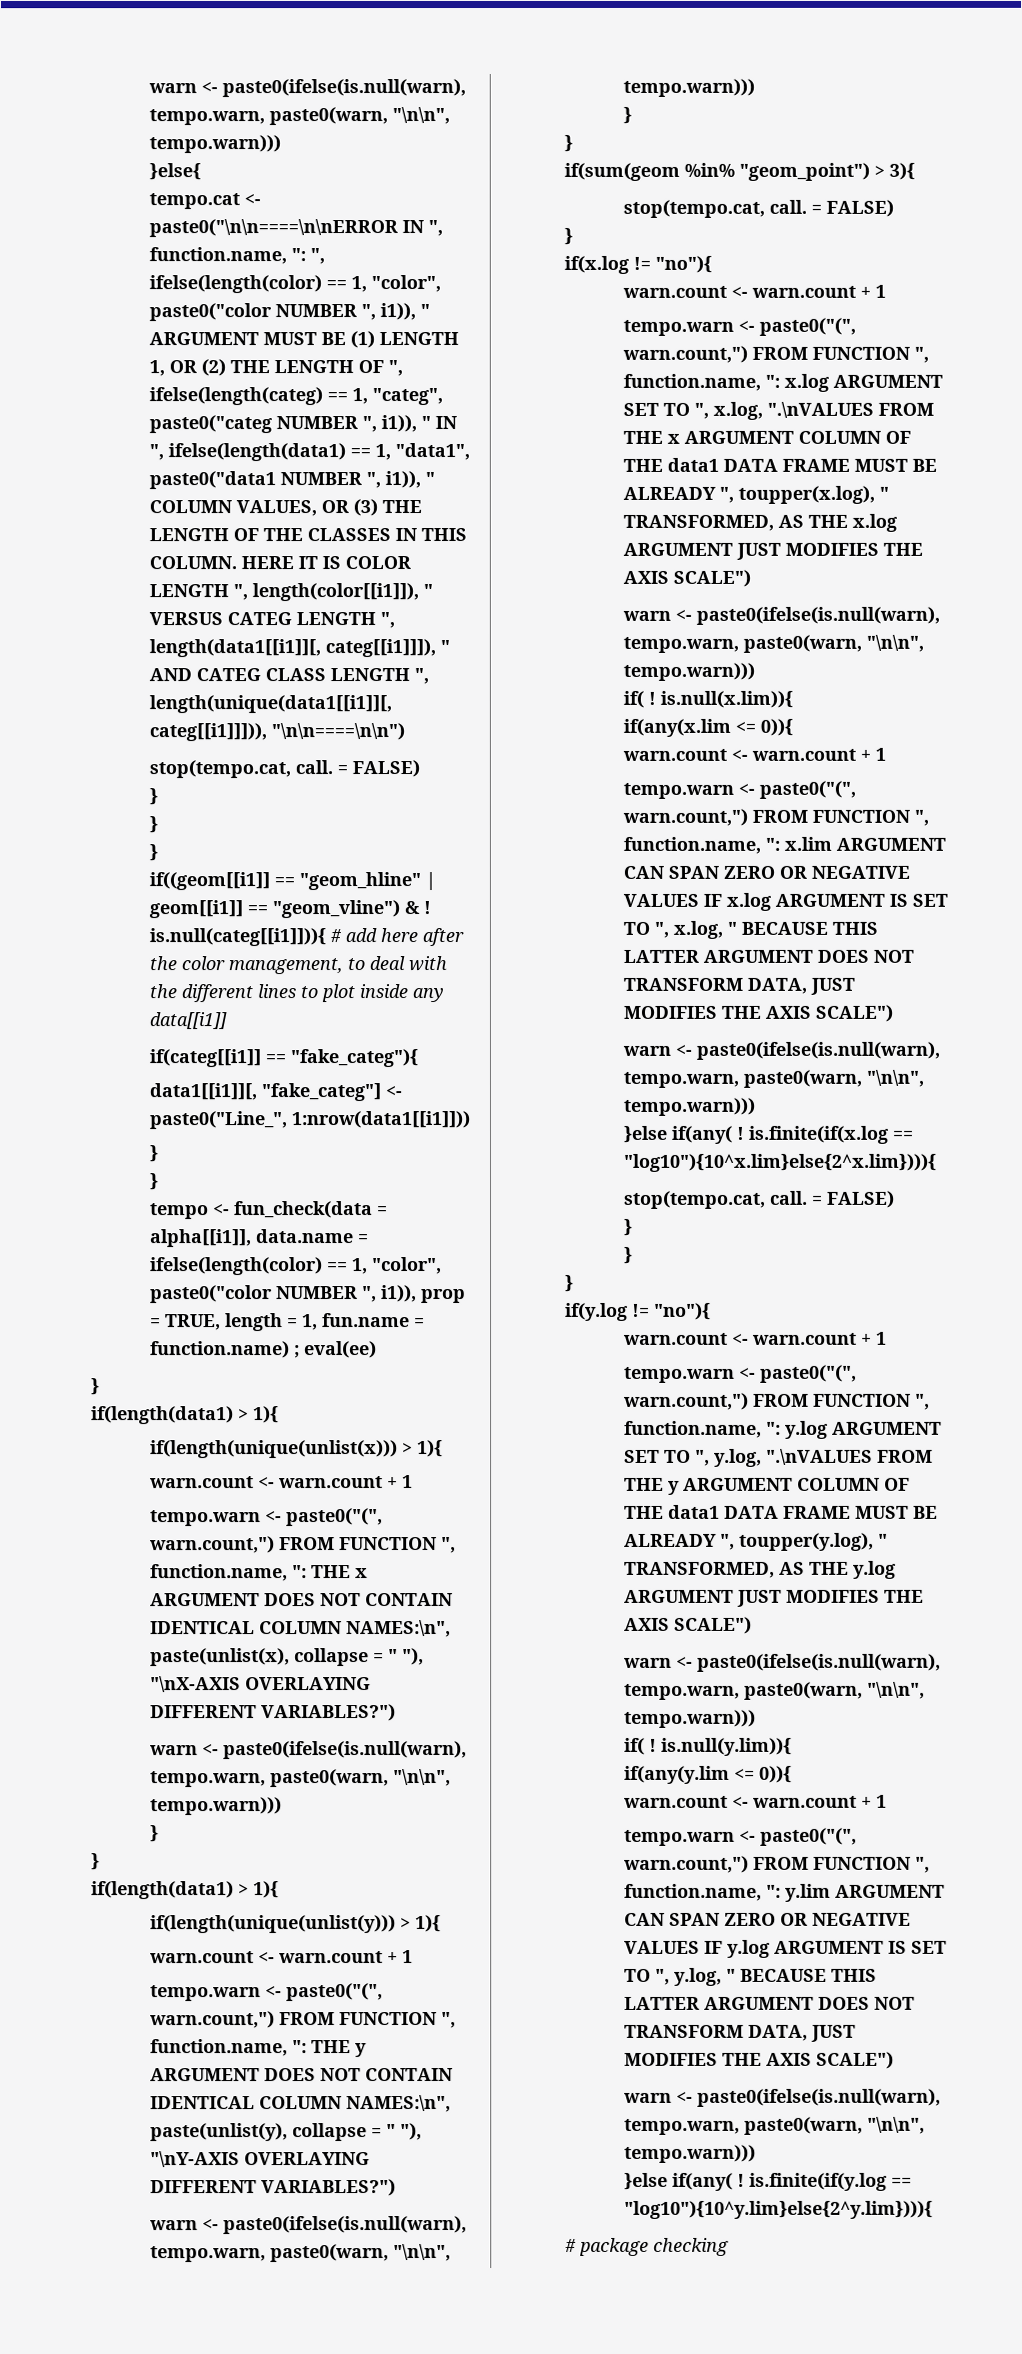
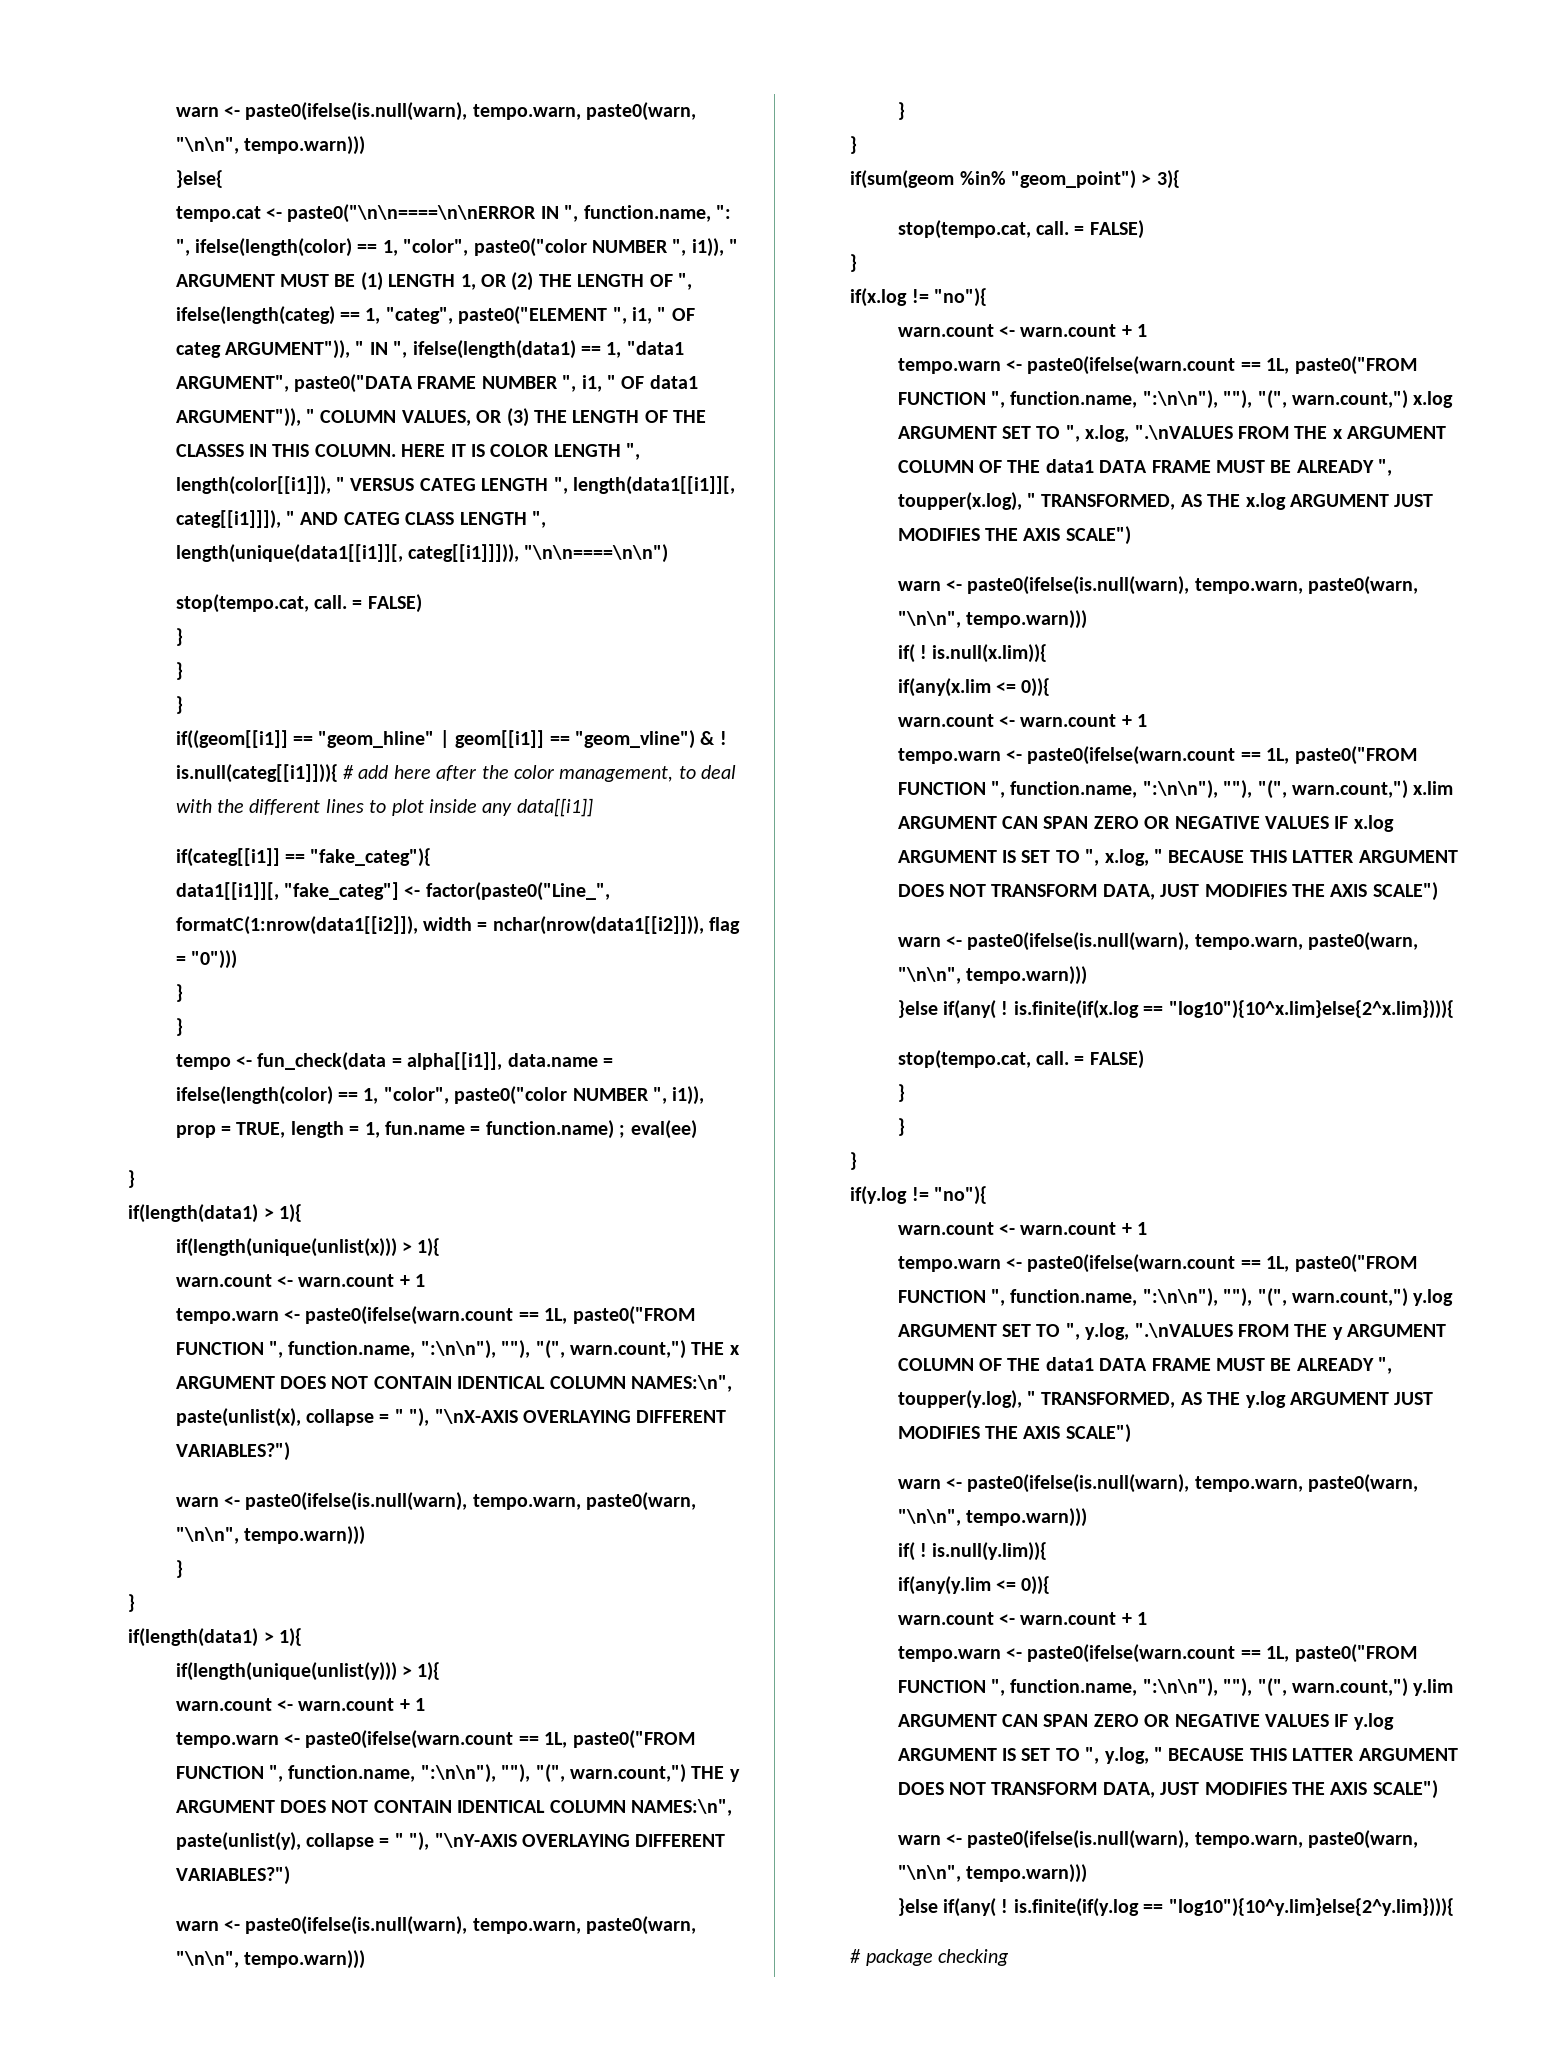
- tempo.cat <- paste0("\n\n====\n\nERROR IN ", function.name, ": ", ifelse(length(color) == 1, "color", paste0("color NUMBER ", i1)), " ARGUMENT MUST BE (1) LENGTH 1, OR (2) THE LENGTH OF ", ifelse(length(categ) == 1, "categ", paste0("categ NUMBER ", i1)), " IN ", ifelse(length(data1) == 1, "data1", paste0("data1 NUMBER ", i1)), " COLUMN VALUES, OR (3) THE LENGTH OF THE CLASSES IN THIS COLUMN.
+ tempo.cat <- paste0("\n\n====\n\nERROR IN ", function.name, ": ", ifelse(length(color) == 1, "color", paste0("color NUMBER ", i1)), " ARGUMENT MUST BE (1) LENGTH 1, OR (2) THE LENGTH OF ", ifelse(length(categ) == 1, "categ", paste0("ELEMENT ", i1, " OF categ ARGUMENT")), " IN ", ifelse(length(data1) == 1, "data1 ARGUMENT", paste0("DATA FRAME NUMBER ", i1, " OF data1 ARGUMENT")), " COLUMN VALUES, OR (3) THE LENGTH OF THE CLASSES IN THIS COLUMN.
- data1[[i1]][, "fake_categ"] <- paste0("Line_", 1:nrow(data1[[i1]]))
+ data1[[i1]][, "fake_categ"] <- factor(paste0("Line_", formatC(1:nrow(data1[[i2]]), width = nchar(nrow(data1[[i2]])), flag = "0")))
- tempo.warn <- paste0("(", warn.count,") FROM FUNCTION ", function.name, ": THE x ARGUMENT DOES NOT CONTAIN IDENTICAL COLUMN NAMES:\n", paste(unlist(x), collapse = " "), "\nX-AXIS OVERLAYING DIFFERENT VARIABLES?")
+ tempo.warn <- paste0(ifelse(warn.count == 1L, paste0("FROM FUNCTION ", function.name, ":\n\n"), ""), "(", warn.count,") THE x ARGUMENT DOES NOT CONTAIN IDENTICAL COLUMN NAMES:\n", paste(unlist(x), collapse = " "), "\nX-AXIS OVERLAYING DIFFERENT VARIABLES?")
- tempo.warn <- paste0("(", warn.count,") FROM FUNCTION ", function.name, ": THE y ARGUMENT DOES NOT CONTAIN IDENTICAL COLUMN NAMES:\n", paste(unlist(y), collapse = " "), "\nY-AXIS OVERLAYING DIFFERENT VARIABLES?")
+ tempo.warn <- paste0(ifelse(warn.count == 1L, paste0("FROM FUNCTION ", function.name, ":\n\n"), ""), "(", warn.count,") THE y ARGUMENT DOES NOT CONTAIN IDENTICAL COLUMN NAMES:\n", paste(unlist(y), collapse = " "), "\nY-AXIS OVERLAYING DIFFERENT VARIABLES?")
- tempo.warn <- paste0("(", warn.count,") FROM FUNCTION ", function.name, ": x.log ARGUMENT SET TO ", x.log, ".\nVALUES FROM THE x ARGUMENT COLUMN OF THE data1 DATA FRAME MUST BE ALREADY ", toupper(x.log), " TRANSFORMED, AS THE x.log ARGUMENT JUST MODIFIES THE AXIS SCALE")
+ tempo.warn <- paste0(ifelse(warn.count == 1L, paste0("FROM FUNCTION ", function.name, ":\n\n"), ""), "(", warn.count,") x.log ARGUMENT SET TO ", x.log, ".\nVALUES FROM THE x ARGUMENT COLUMN OF THE data1 DATA FRAME MUST BE ALREADY ", toupper(x.log), " TRANSFORMED, AS THE x.log ARGUMENT JUST MODIFIES THE AXIS SCALE")
- tempo.warn <- paste0("(", warn.count,") FROM FUNCTION ", function.name, ": x.lim ARGUMENT CAN SPAN ZERO OR NEGATIVE VALUES IF x.log ARGUMENT IS SET TO ", x.log, " BECAUSE THIS LATTER ARGUMENT DOES NOT TRANSFORM DATA, JUST MODIFIES THE AXIS SCALE")
+ tempo.warn <- paste0(ifelse(warn.count == 1L, paste0("FROM FUNCTION ", function.name, ":\n\n"), ""), "(", warn.count,") x.lim ARGUMENT CAN SPAN ZERO OR NEGATIVE VALUES IF x.log ARGUMENT IS SET TO ", x.log, " BECAUSE THIS LATTER ARGUMENT DOES NOT TRANSFORM DATA, JUST MODIFIES THE AXIS SCALE")
- tempo.warn <- paste0("(", warn.count,") FROM FUNCTION ", function.name, ": y.log ARGUMENT SET TO ", y.log, ".\nVALUES FROM THE y ARGUMENT COLUMN OF THE data1 DATA FRAME MUST BE ALREADY ", toupper(y.log), " TRANSFORMED, AS THE y.log ARGUMENT JUST MODIFIES THE AXIS SCALE")
+ tempo.warn <- paste0(ifelse(warn.count == 1L, paste0("FROM FUNCTION ", function.name, ":\n\n"), ""), "(", warn.count,") y.log ARGUMENT SET TO ", y.log, ".\nVALUES FROM THE y ARGUMENT COLUMN OF THE data1 DATA FRAME MUST BE ALREADY ", toupper(y.log), " TRANSFORMED, AS THE y.log ARGUMENT JUST MODIFIES THE AXIS SCALE")
- tempo.warn <- paste0("(", warn.count,") FROM FUNCTION ", function.name, ": y.lim ARGUMENT CAN SPAN ZERO OR NEGATIVE VALUES IF y.log ARGUMENT IS SET TO ", y.log, " BECAUSE THIS LATTER ARGUMENT DOES NOT TRANSFORM DATA, JUST MODIFIES THE AXIS SCALE")
+ tempo.warn <- paste0(ifelse(warn.count == 1L, paste0("FROM FUNCTION ", function.name, ":\n\n"), ""), "(", warn.count,") y.lim ARGUMENT CAN SPAN ZERO OR NEGATIVE VALUES IF y.log ARGUMENT IS SET TO ", y.log, " BECAUSE THIS LATTER ARGUMENT DOES NOT TRANSFORM DATA, JUST MODIFIES THE AXIS SCALE")

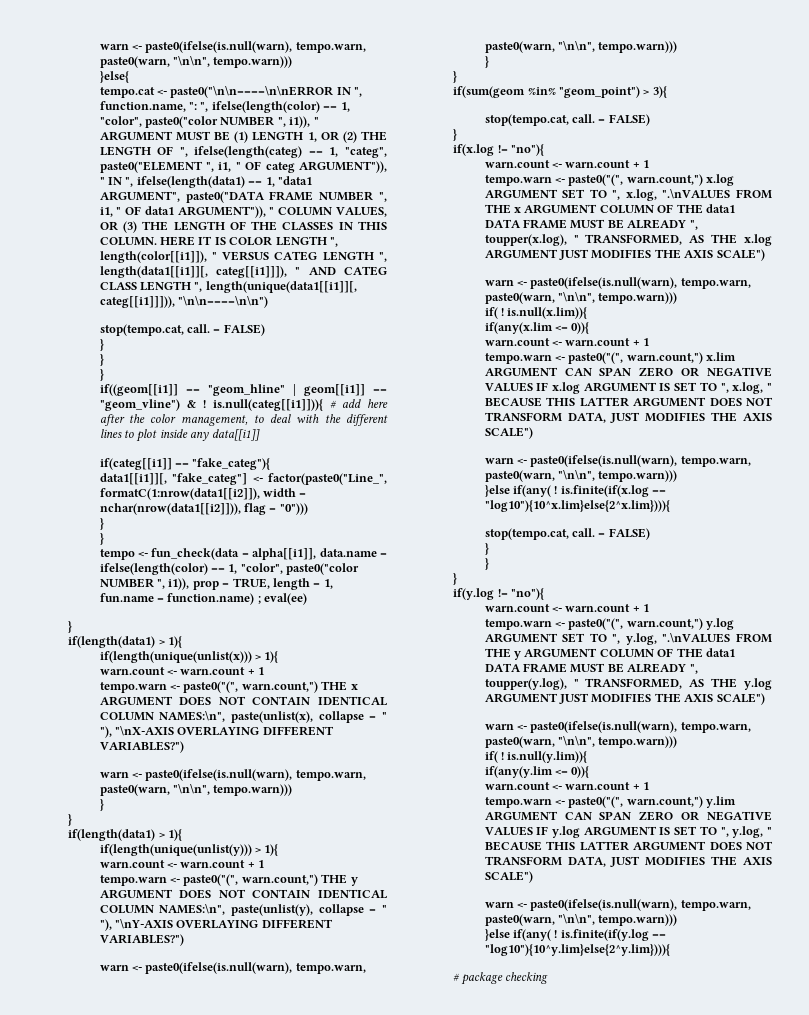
- tempo.warn <- paste0(ifelse(warn.count == 1L, paste0("FROM FUNCTION ", function.name, ":\n\n"), ""), "(", warn.count,") THE x ARGUMENT DOES NOT CONTAIN IDENTICAL COLUMN NAMES:\n", paste(unlist(x), collapse = " "), "\nX-AXIS OVERLAYING DIFFERENT VARIABLES?")
+ tempo.warn <- paste0("(", warn.count,") THE x ARGUMENT DOES NOT CONTAIN IDENTICAL COLUMN NAMES:\n", paste(unlist(x), collapse = " "), "\nX-AXIS OVERLAYING DIFFERENT VARIABLES?")
- tempo.warn <- paste0(ifelse(warn.count == 1L, paste0("FROM FUNCTION ", function.name, ":\n\n"), ""), "(", warn.count,") THE y ARGUMENT DOES NOT CONTAIN IDENTICAL COLUMN NAMES:\n", paste(unlist(y), collapse = " "), "\nY-AXIS OVERLAYING DIFFERENT VARIABLES?")
+ tempo.warn <- paste0("(", warn.count,") THE y ARGUMENT DOES NOT CONTAIN IDENTICAL COLUMN NAMES:\n", paste(unlist(y), collapse = " "), "\nY-AXIS OVERLAYING DIFFERENT VARIABLES?")
- tempo.warn <- paste0(ifelse(warn.count == 1L, paste0("FROM FUNCTION ", function.name, ":\n\n"), ""), "(", warn.count,") x.log ARGUMENT SET TO ", x.log, ".\nVALUES FROM THE x ARGUMENT COLUMN OF THE data1 DATA FRAME MUST BE ALREADY ", toupper(x.log), " TRANSFORMED, AS THE x.log ARGUMENT JUST MODIFIES THE AXIS SCALE")
+ tempo.warn <- paste0("(", warn.count,") x.log ARGUMENT SET TO ", x.log, ".\nVALUES FROM THE x ARGUMENT COLUMN OF THE data1 DATA FRAME MUST BE ALREADY ", toupper(x.log), " TRANSFORMED, AS THE x.log ARGUMENT JUST MODIFIES THE AXIS SCALE")
- tempo.warn <- paste0(ifelse(warn.count == 1L, paste0("FROM FUNCTION ", function.name, ":\n\n"), ""), "(", warn.count,") x.lim ARGUMENT CAN SPAN ZERO OR NEGATIVE VALUES IF x.log ARGUMENT IS SET TO ", x.log, " BECAUSE THIS LATTER ARGUMENT DOES NOT TRANSFORM DATA, JUST MODIFIES THE AXIS SCALE")
+ tempo.warn <- paste0("(", warn.count,") x.lim ARGUMENT CAN SPAN ZERO OR NEGATIVE VALUES IF x.log ARGUMENT IS SET TO ", x.log, " BECAUSE THIS LATTER ARGUMENT DOES NOT TRANSFORM DATA, JUST MODIFIES THE AXIS SCALE")
- tempo.warn <- paste0(ifelse(warn.count == 1L, paste0("FROM FUNCTION ", function.name, ":\n\n"), ""), "(", warn.count,") y.log ARGUMENT SET TO ", y.log, ".\nVALUES FROM THE y ARGUMENT COLUMN OF THE data1 DATA FRAME MUST BE ALREADY ", toupper(y.log), " TRANSFORMED, AS THE y.log ARGUMENT JUST MODIFIES THE AXIS SCALE")
+ tempo.warn <- paste0("(", warn.count,") y.log ARGUMENT SET TO ", y.log, ".\nVALUES FROM THE y ARGUMENT COLUMN OF THE data1 DATA FRAME MUST BE ALREADY ", toupper(y.log), " TRANSFORMED, AS THE y.log ARGUMENT JUST MODIFIES THE AXIS SCALE")
- tempo.warn <- paste0(ifelse(warn.count == 1L, paste0("FROM FUNCTION ", function.name, ":\n\n"), ""), "(", warn.count,") y.lim ARGUMENT CAN SPAN ZERO OR NEGATIVE VALUES IF y.log ARGUMENT IS SET TO ", y.log, " BECAUSE THIS LATTER ARGUMENT DOES NOT TRANSFORM DATA, JUST MODIFIES THE AXIS SCALE")
+ tempo.warn <- paste0("(", warn.count,") y.lim ARGUMENT CAN SPAN ZERO OR NEGATIVE VALUES IF y.log ARGUMENT IS SET TO ", y.log, " BECAUSE THIS LATTER ARGUMENT DOES NOT TRANSFORM DATA, JUST MODIFIES THE AXIS SCALE")

